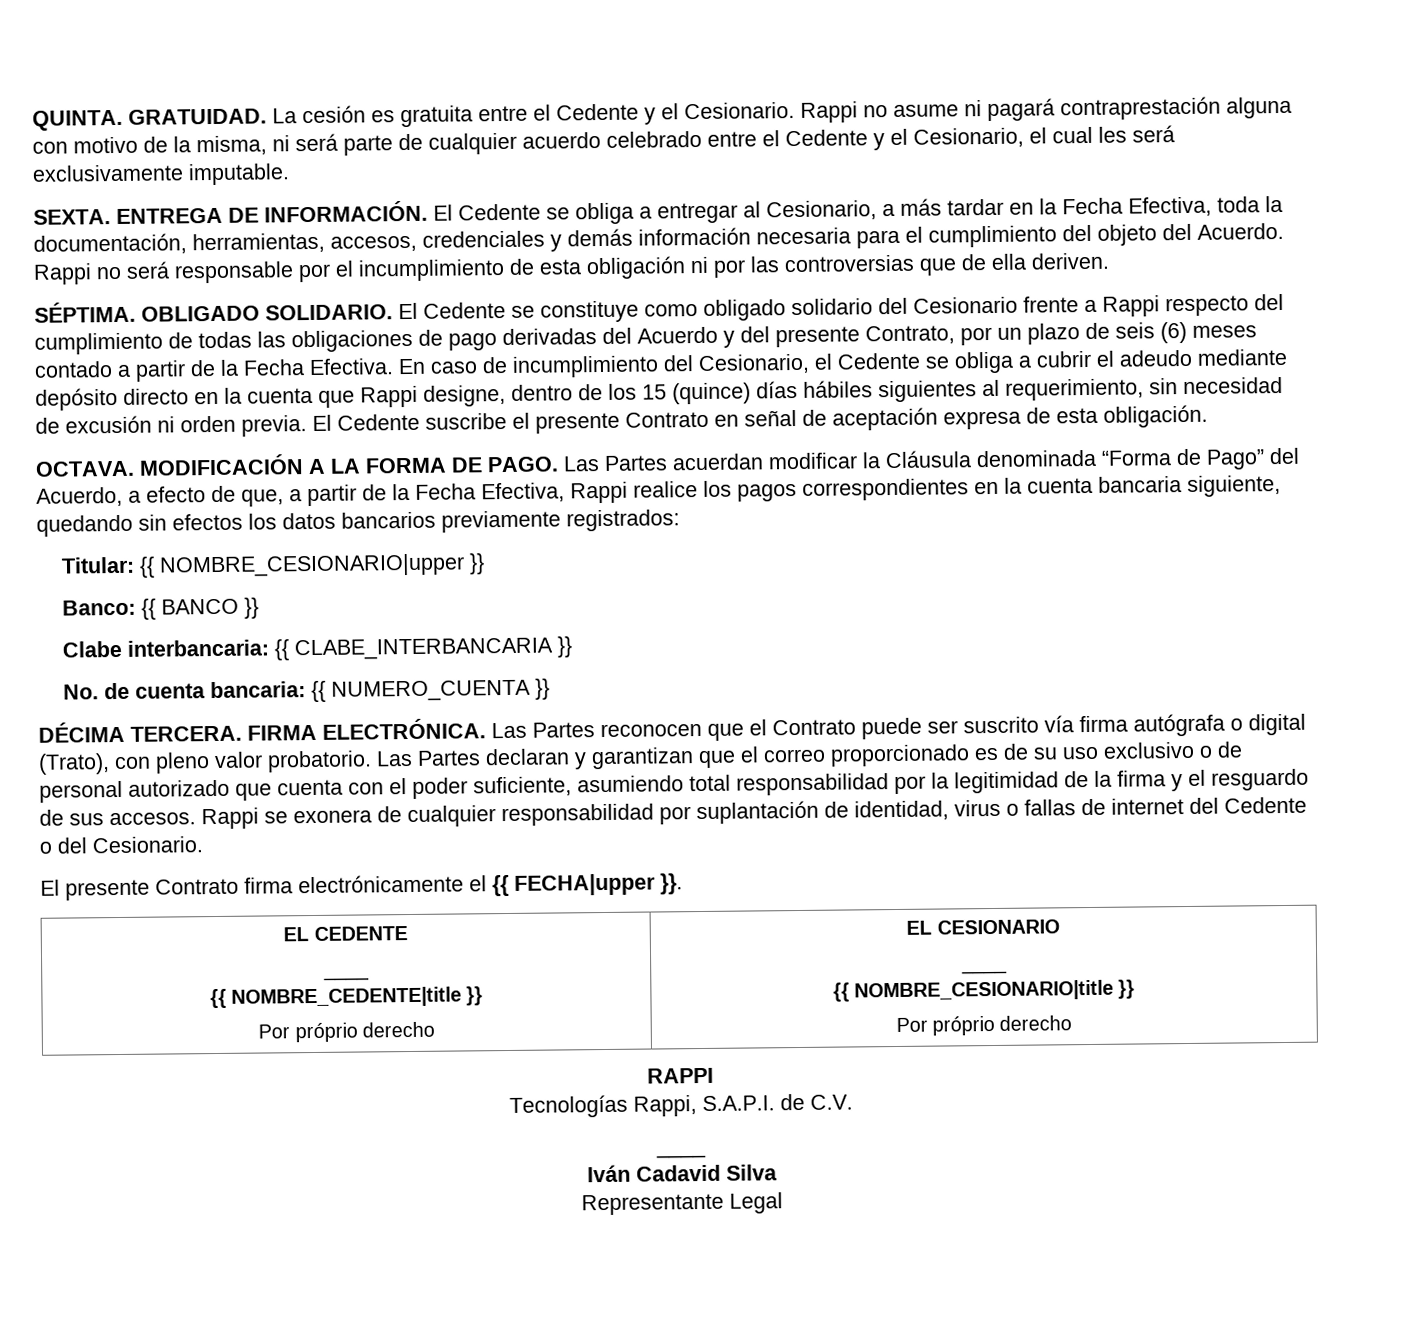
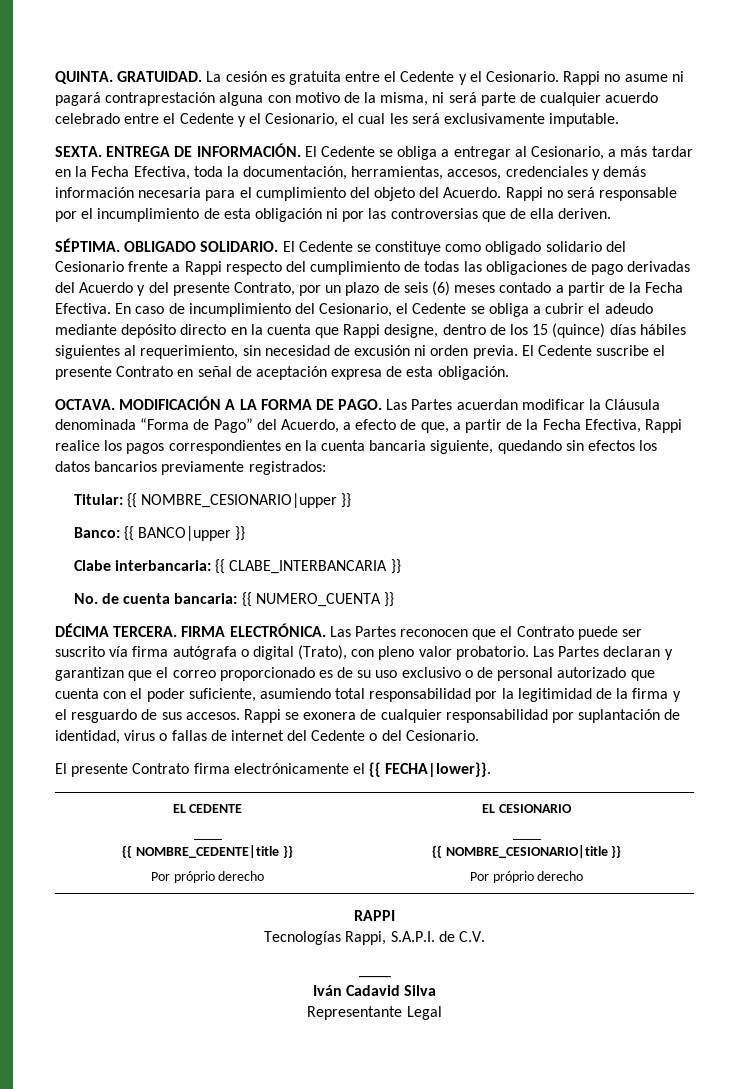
- Banco: {{ BANCO }}
+ Banco: {{ BANCO|upper }}
- El presente Contrato firma electrónicamente el {{ FECHA|upper }}.
+ El presente Contrato firma electrónicamente el {{ FECHA|lower}}.

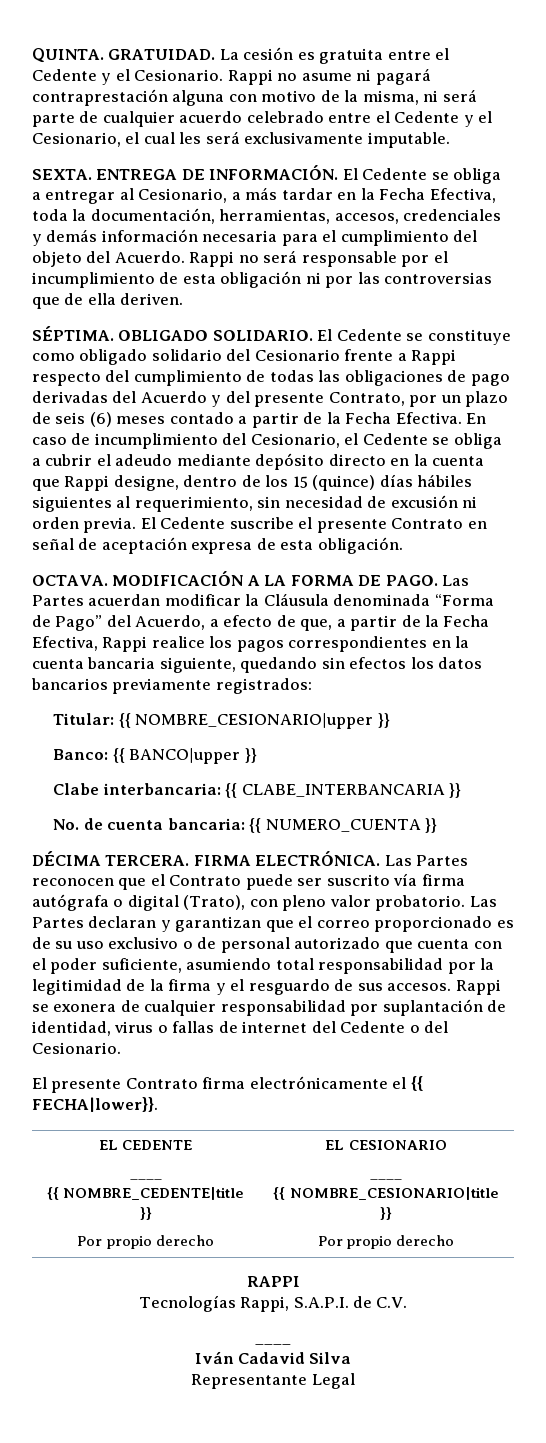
  EL CEDENTE
  ____
  {{ NOMBRE_CEDENTE|title }}
- Por próprio derecho | EL CESIONARIO
+ Por propio derecho | EL CESIONARIO
  ____
  {{ NOMBRE_CESIONARIO|title }}
- Por próprio derecho
+ Por propio derecho

